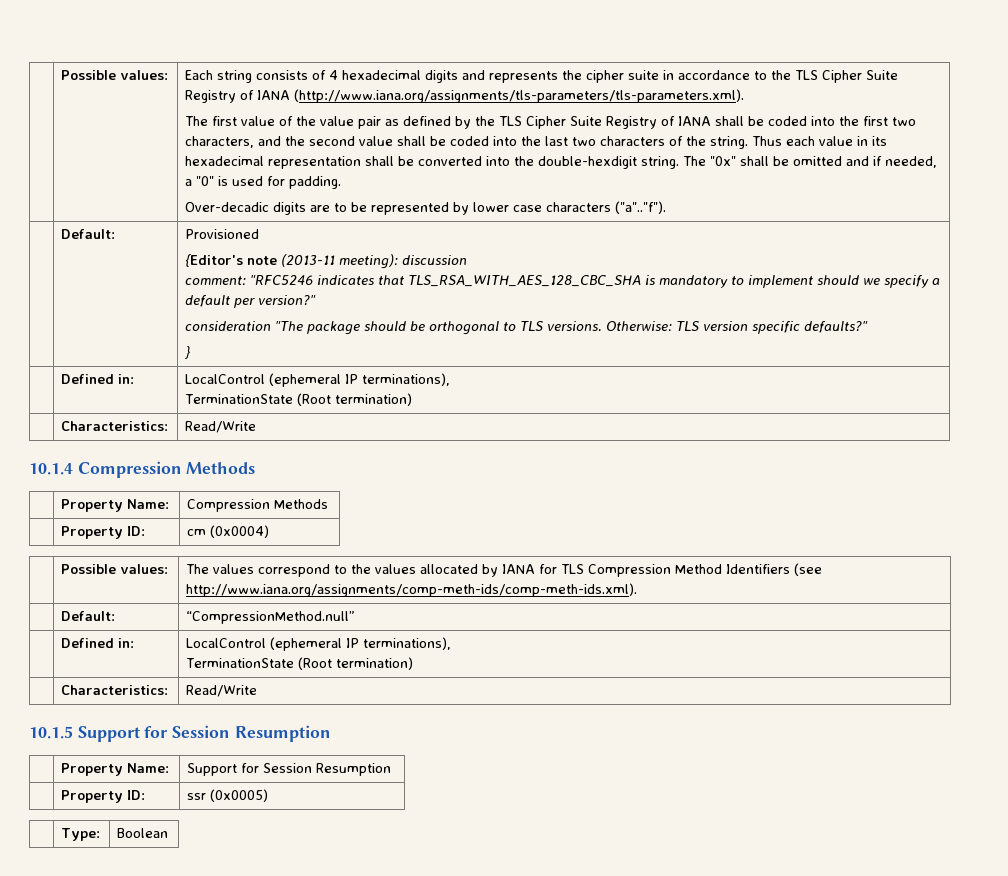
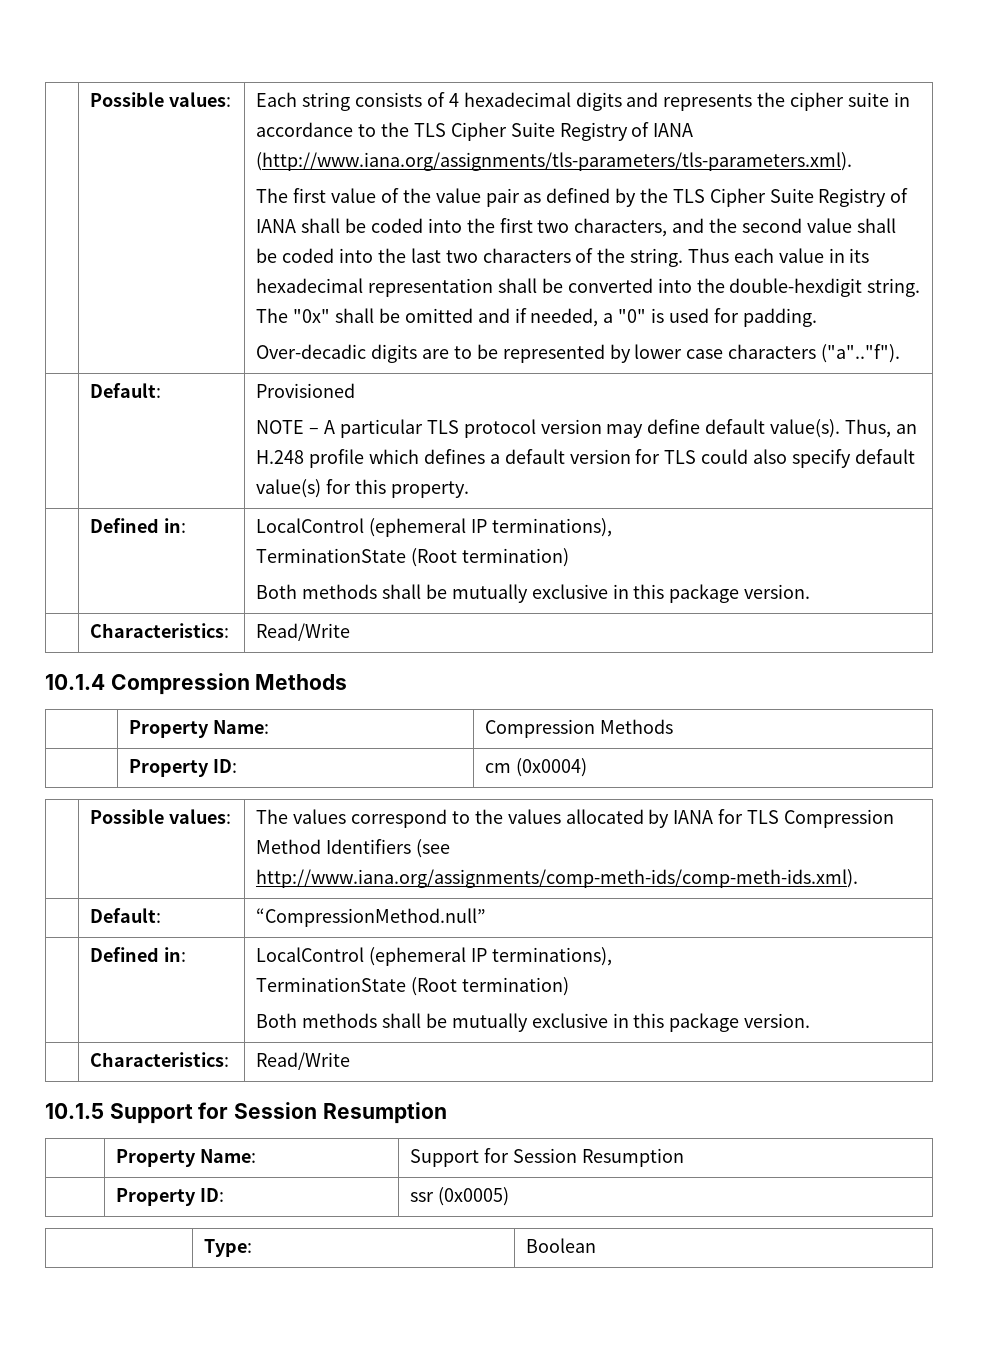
  | Default: | Provisioned
- {Editor's note (2013-11 meeting): discussion
- comment: "RFC5246 indicates that TLS_RSA_WITH_AES_128_CBC_SHA is mandatory to implement should we specify a default per version?"
- consideration "The package should be orthogonal to TLS versions. Otherwise: TLS version specific defaults?"
- }
+ NOTE – A particular TLS protocol version may define default value(s). Thus, an H.248 profile which defines a default version for TLS could also specify default value(s) for this property.
  | Defined in: | LocalControl (ephemeral IP terminations),
  TerminationState (Root termination)
+ Both methods shall be mutually exclusive in this package version.
  | Default: | “CompressionMethod.null”
  | Defined in: | LocalControl (ephemeral IP terminations),
  TerminationState (Root termination)
+ Both methods shall be mutually exclusive in this package version.

